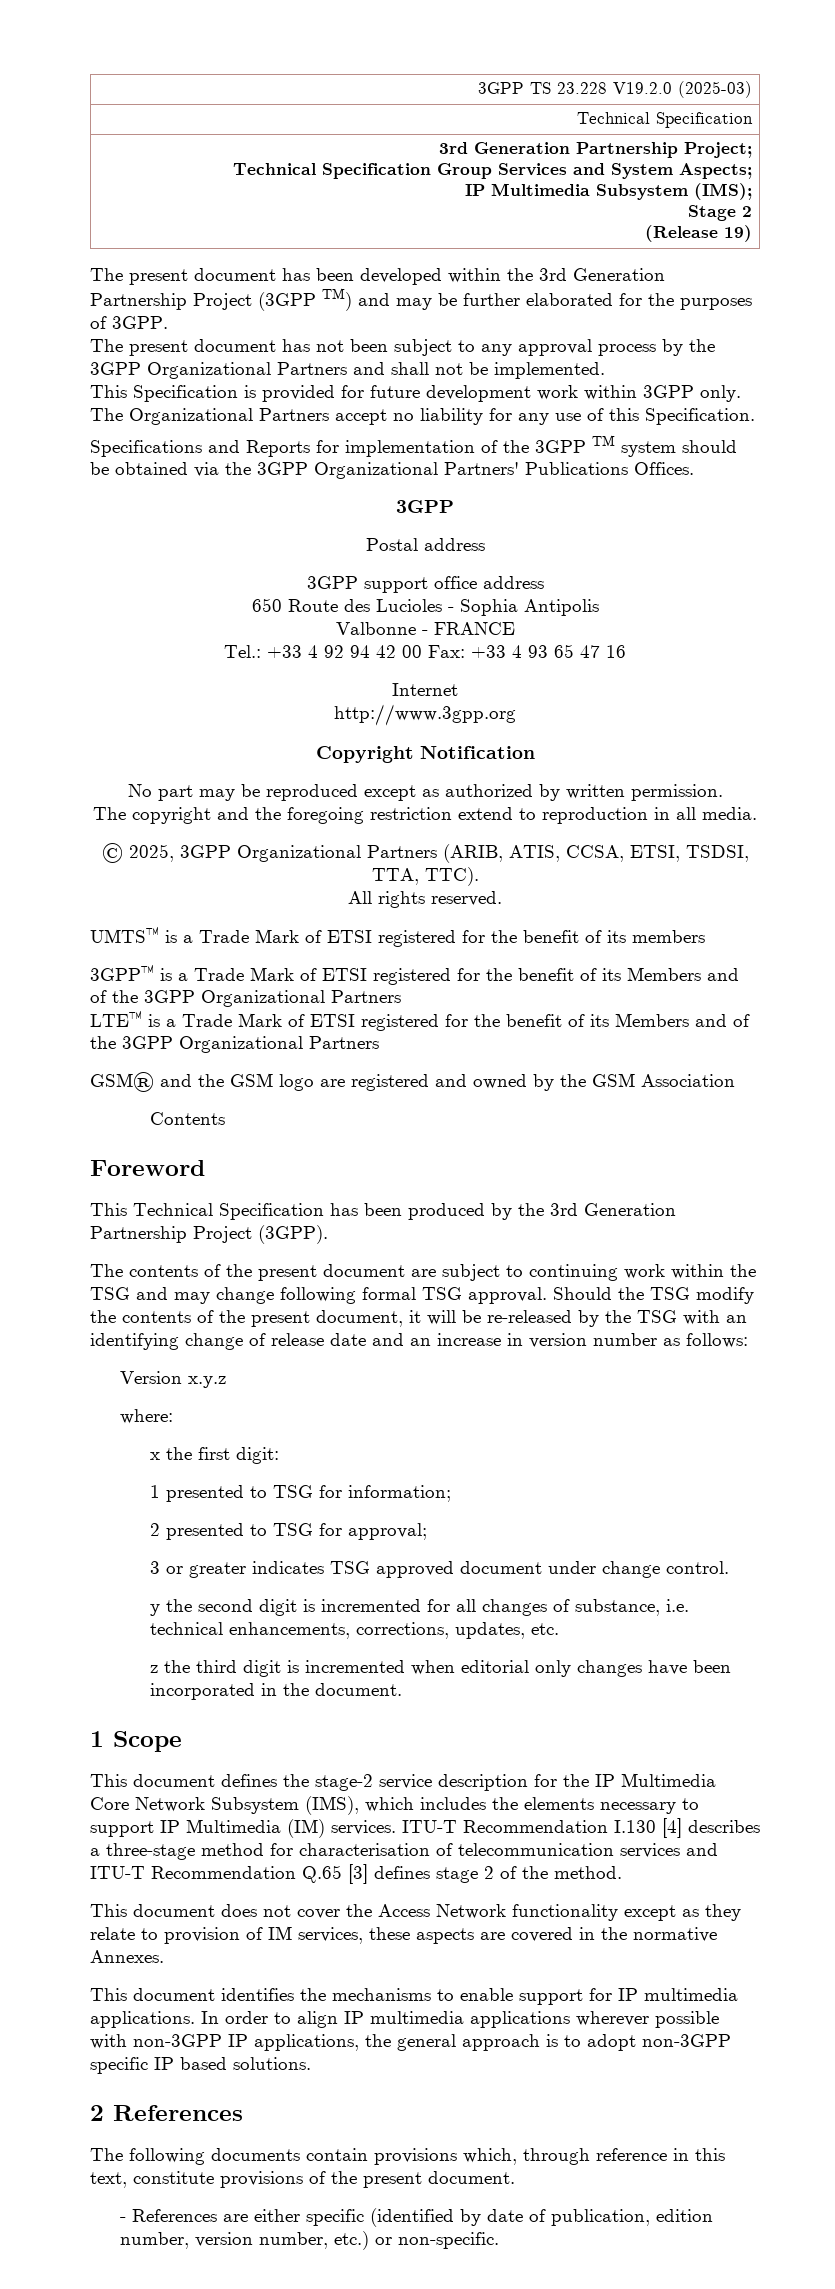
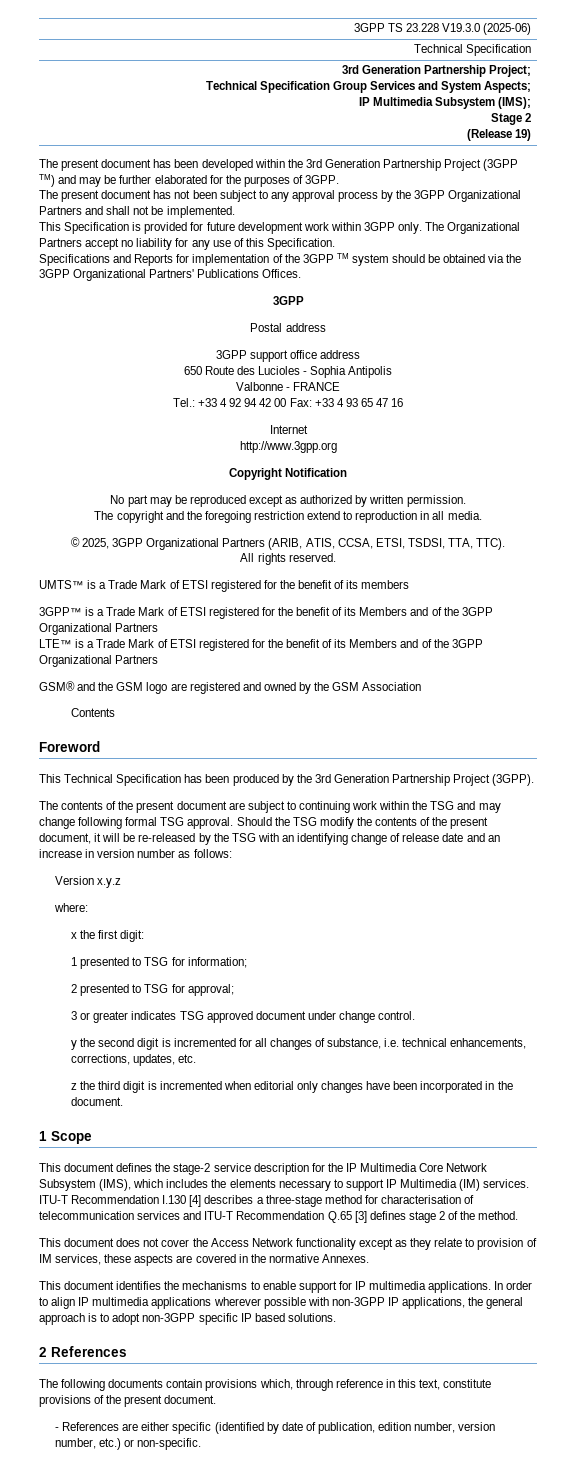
- 3GPP TS 23.228 V19.2.0 (2025-03)
+ 3GPP TS 23.228 V19.3.0 (2025-06)

